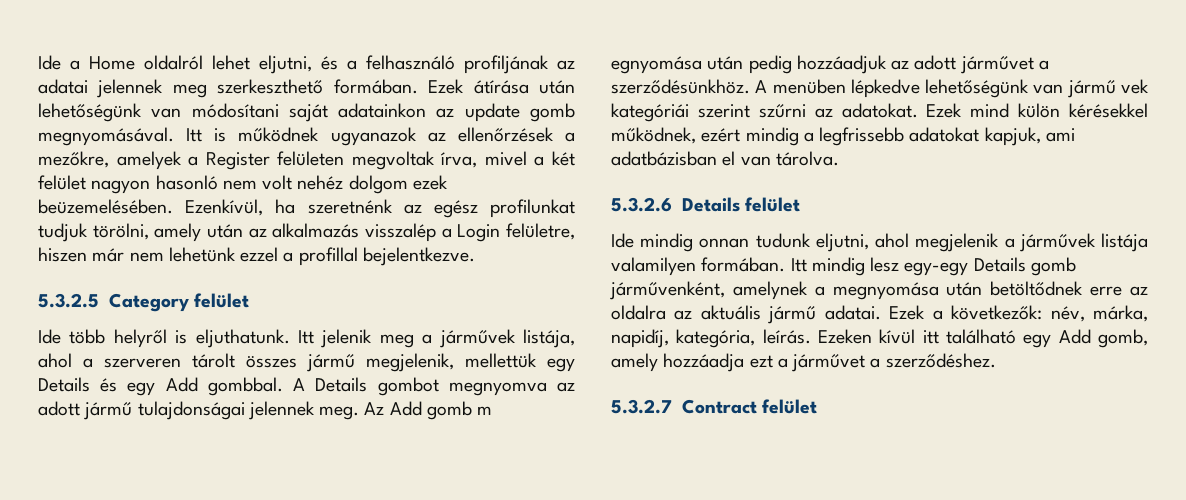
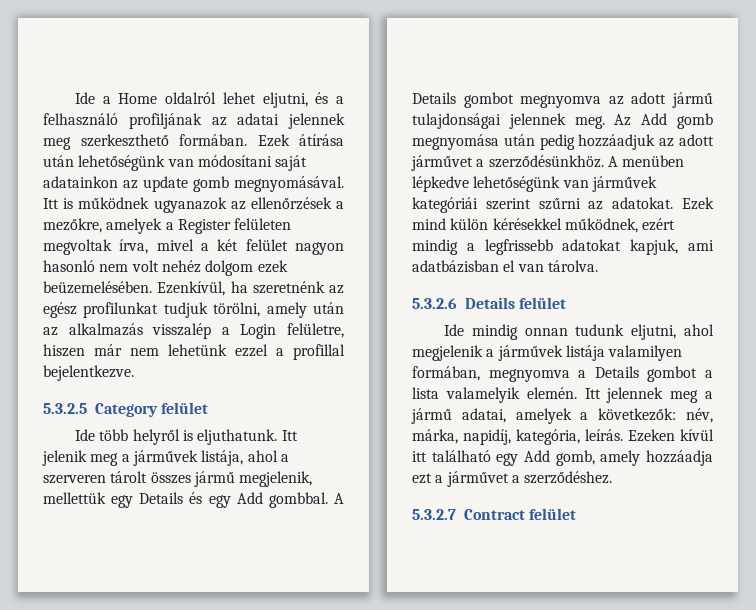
- Az Add gomb m egnyomása után pedig hozzáadjuk az adott járművet a szerződésünkhöz.
+ Az Add gomb megnyomása után pedig hozzáadjuk az adott járművet a szerződésünkhöz.
- A menüben lépkedve lehetőségünk van jármű vek kategóriái szerint szűrni az adatokat.
+ A menüben lépkedve lehetőségünk van járművek kategóriái szerint szűrni az adatokat.
- Ide mindig onnan tudunk eljutni, ahol megjelenik a járművek listája valamilyen formában. Itt mindig lesz egy-egy Details gomb járművenként, amelynek a megnyomása után betöltődnek erre az oldalra az aktuális jármű adatai. Ezek a következők: név, márka, napidíj, kategória, leírás.
+ Ide mindig onnan tudunk eljutni, ahol megjelenik a járművek listája valamilyen formában, megnyomva a Details gombot a lista valamelyik elemén. Itt jelennek meg a jármű adatai, amelyek a következők: név, márka, napidíj, kategória, leírás.

